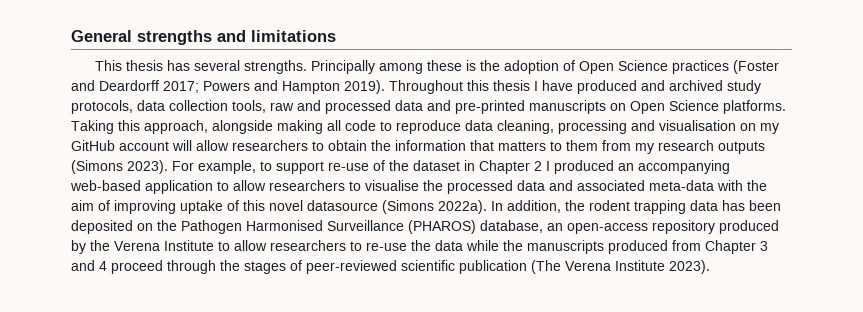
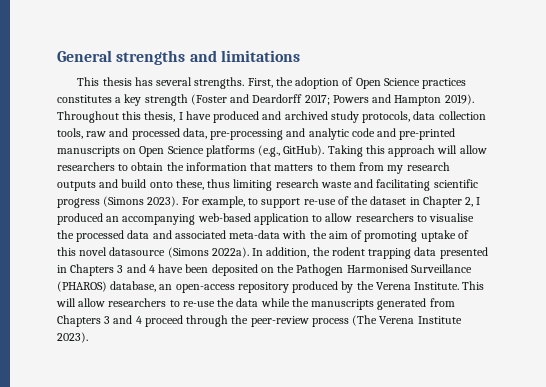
- Principally among these is the adoption of Open Science practices (Foster and Deardorff 2017; Powers and Hampton 2019).
+ First, the adoption of Open Science practices constitutes a key strength (Foster and Deardorff 2017; Powers and Hampton 2019).
- Throughout this thesis I have produced and archived study protocols, data collection tools, raw and processed data and pre-printed manuscripts on Open Science platforms. Taking this approach, alongside making all code to reproduce data cleaning, processing and visualisation on my GitHub account will allow researchers to obtain the information that matters to them from my research outputs (Simons 2023).
+ Throughout this thesis, I have produced and archived study protocols, data collection tools, raw and processed data, pre-processing and analytic code and pre-printed manuscripts on Open Science platforms (e.g., GitHub). Taking this approach will allow researchers to obtain the information that matters to them from my research outputs and build onto these, thus limiting research waste and facilitating scientific progress (Simons 2023).
- For example, to support re-use of the dataset in Chapter 2 I produced an accompanying web-based application to allow researchers to visualise the processed data and associated meta-data with the aim of improving uptake of this novel datasource (Simons 2022a).
+ For example, to support re-use of the dataset in Chapter 2, I produced an accompanying web-based application to allow researchers to visualise the processed data and associated meta-data with the aim of promoting uptake of this novel datasource (Simons 2022a).
- In addition, the rodent trapping data has been deposited on the Pathogen Harmonised Surveillance (PHAROS) database, an open-access repository produced by the Verena Institute to allow researchers to re-use the data while the manuscripts produced from Chapter 3 and 4 proceed through the stages of peer-reviewed scientific publication (The Verena Institute 2023).
+ In addition, the rodent trapping data presented in Chapters 3 and 4 have been deposited on the Pathogen Harmonised Surveillance (PHAROS) database, an open-access repository produced by the Verena Institute. This will allow researchers to re-use the data while the manuscripts generated from Chapters 3 and 4 proceed through the peer-review process (The Verena Institute 2023).

